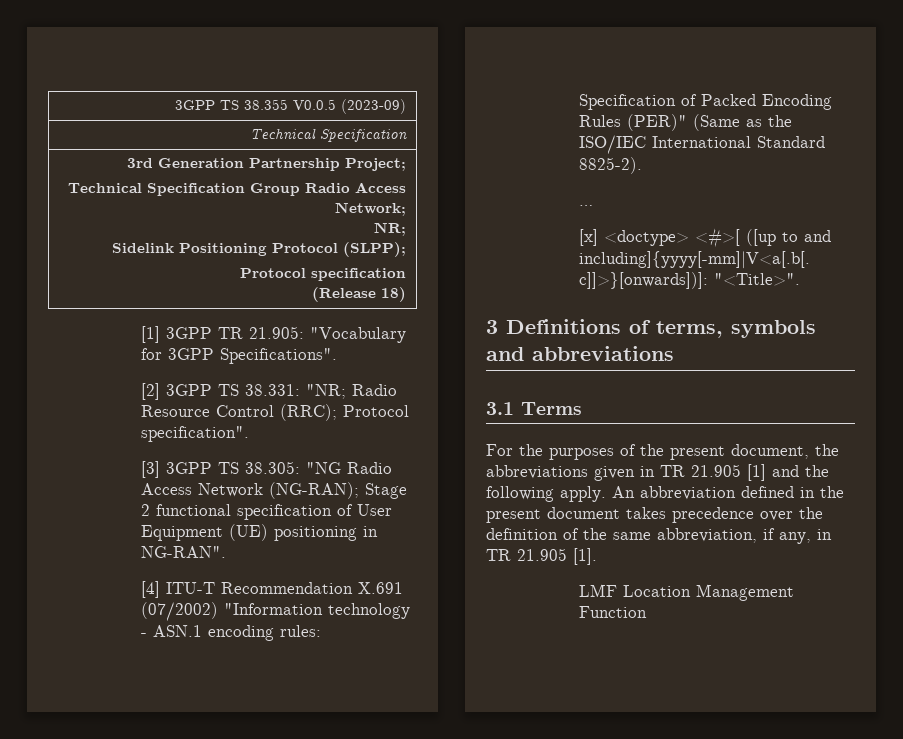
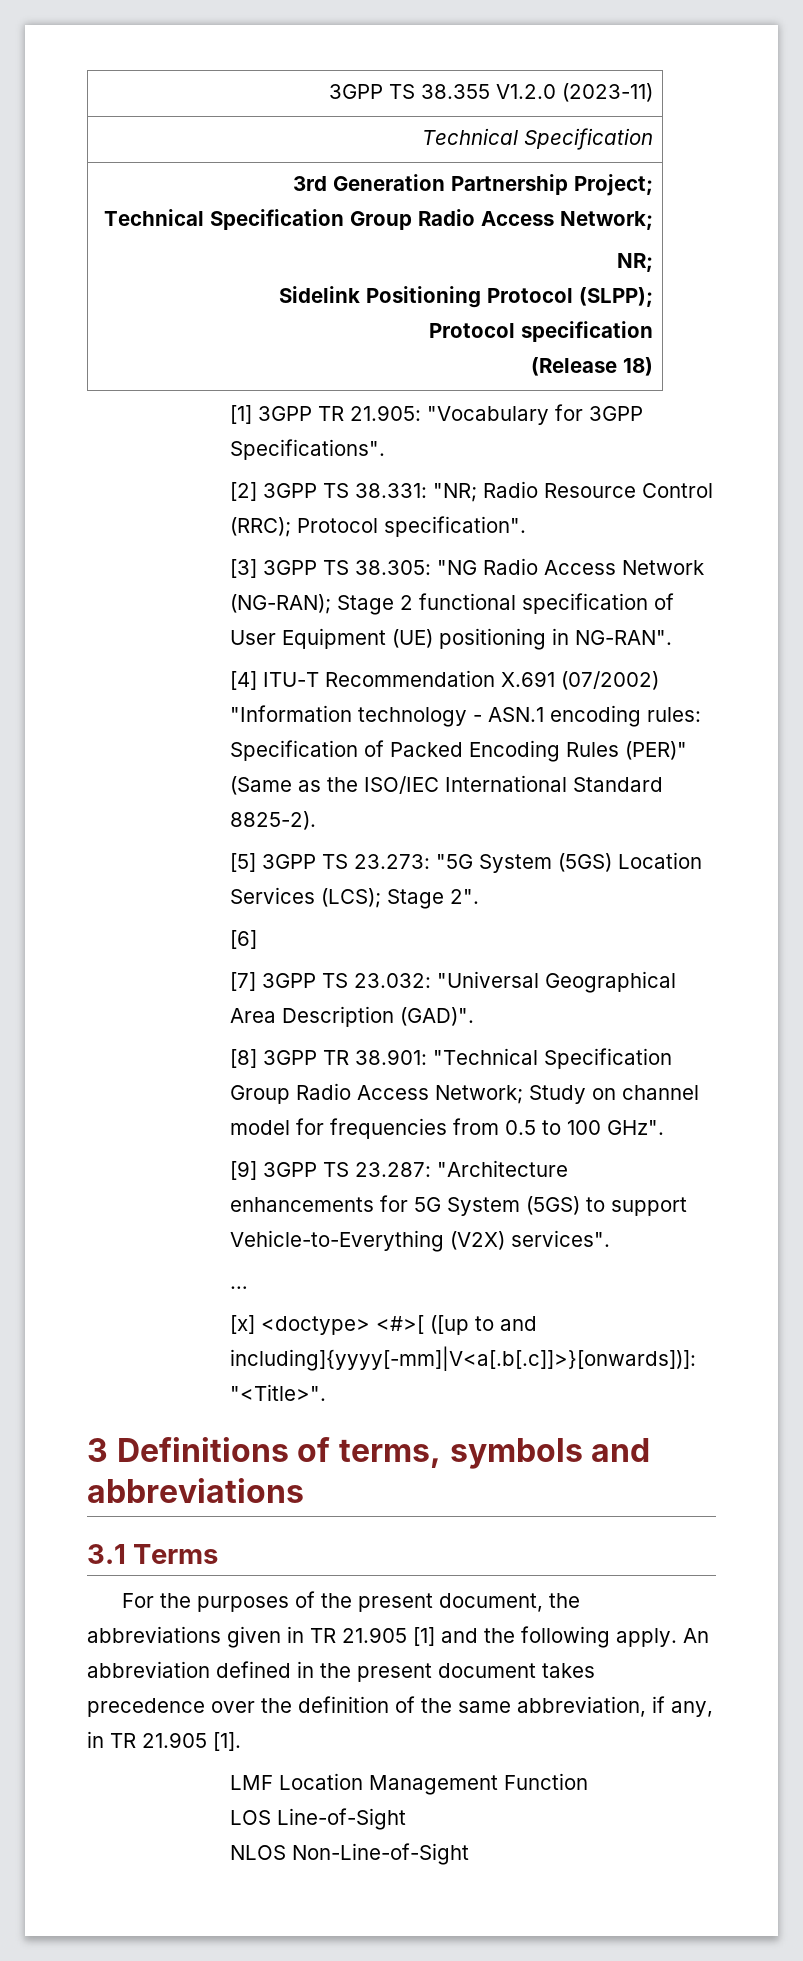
- 3GPP TS 38.355 V0.0.5 (2023-09)
+ 3GPP TS 38.355 V1.2.0 (2023-11)
+ [5] 3GPP TS 23.273: "5G System (5GS) Location Services (LCS); Stage 2".
+ [6]
+ [7] 3GPP TS 23.032: "Universal Geographical Area Description (GAD)".
+ [8] 3GPP TR 38.901: "Technical Specification Group Radio Access Network; Study on channel model for frequencies from 0.5 to 100 GHz".
+ [9] 3GPP TS 23.287: "Architecture enhancements for 5G System (5GS) to support Vehicle-to-Everything (V2X) services".
+ LOS Line-of-Sight
+ NLOS Non-Line-of-Sight

